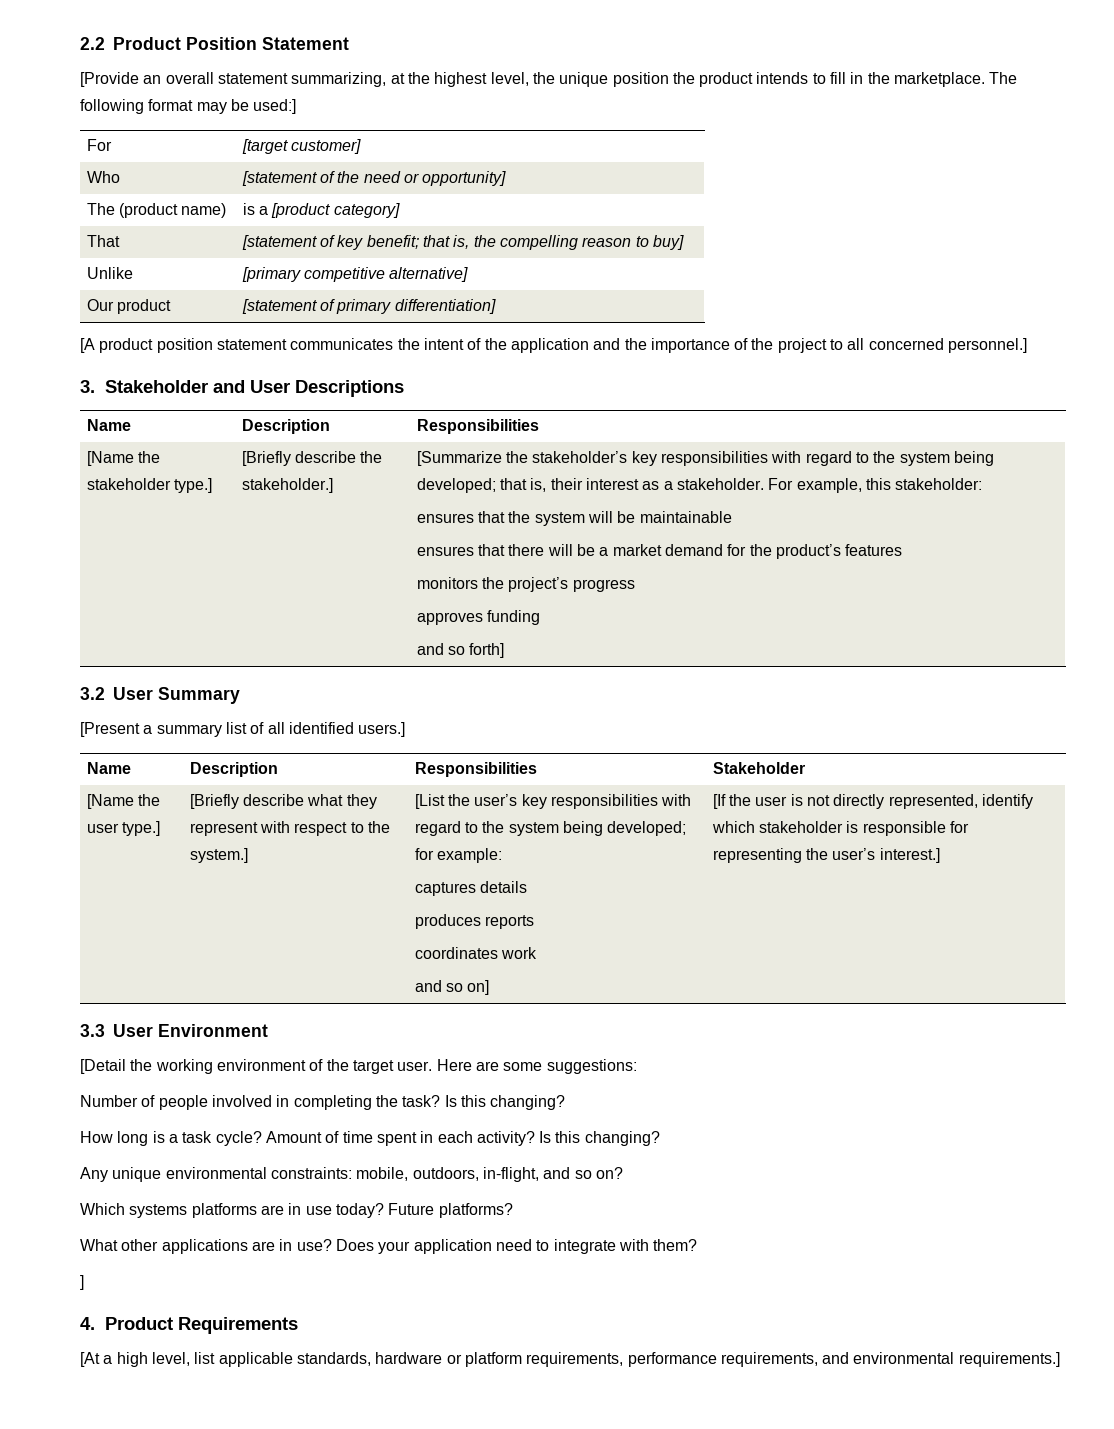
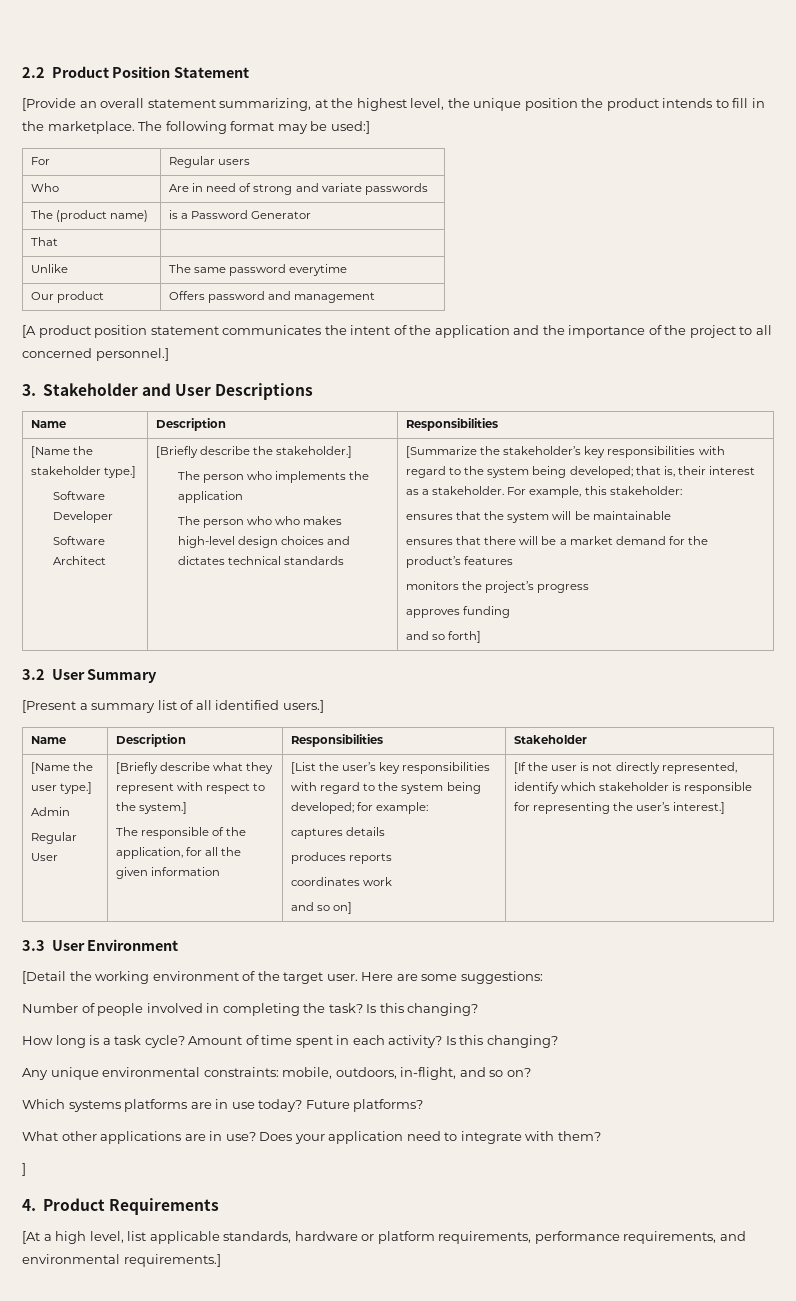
- For | [target customer]
+ For | Regular users
- Who | [statement of the need or opportunity]
+ Who | Are in need of strong and variate passwords
- The (product name) | is a [product category]
+ The (product name) | is a Password Generator
- That | [statement of key benefit; that is, the compelling reason to buy]
- Unlike | [primary competitive alternative]
- Our product | [statement of primary differentiation]
+ That |
+ Unlike | The same password everytime
+ Our product | Offers password and management
+ Software Developer
+ Software Architect
+ The person who implements the application
+ The person who who makes high-level design choices and dictates technical standards
+ Admin
+ Regular User
+ The responsible of the application, for all the given information

